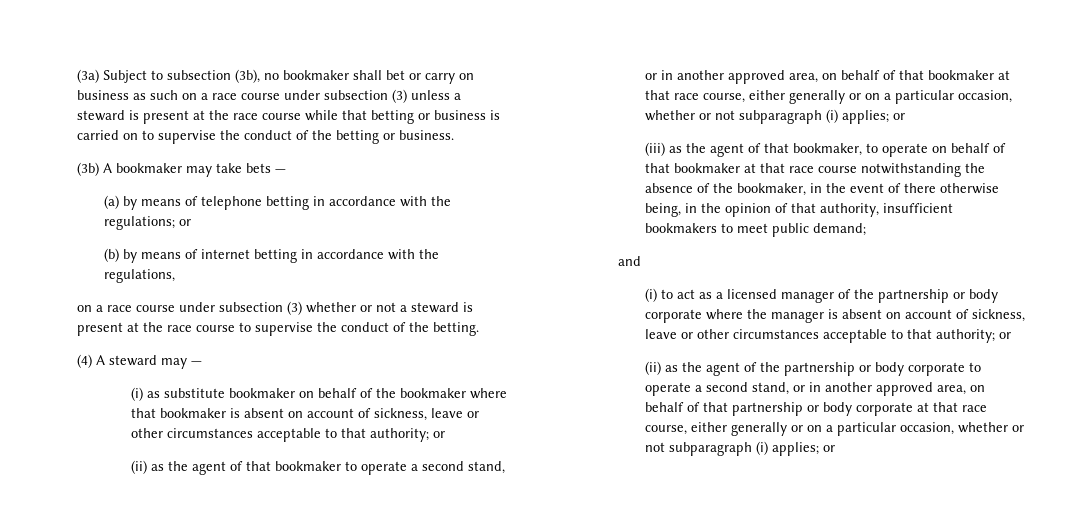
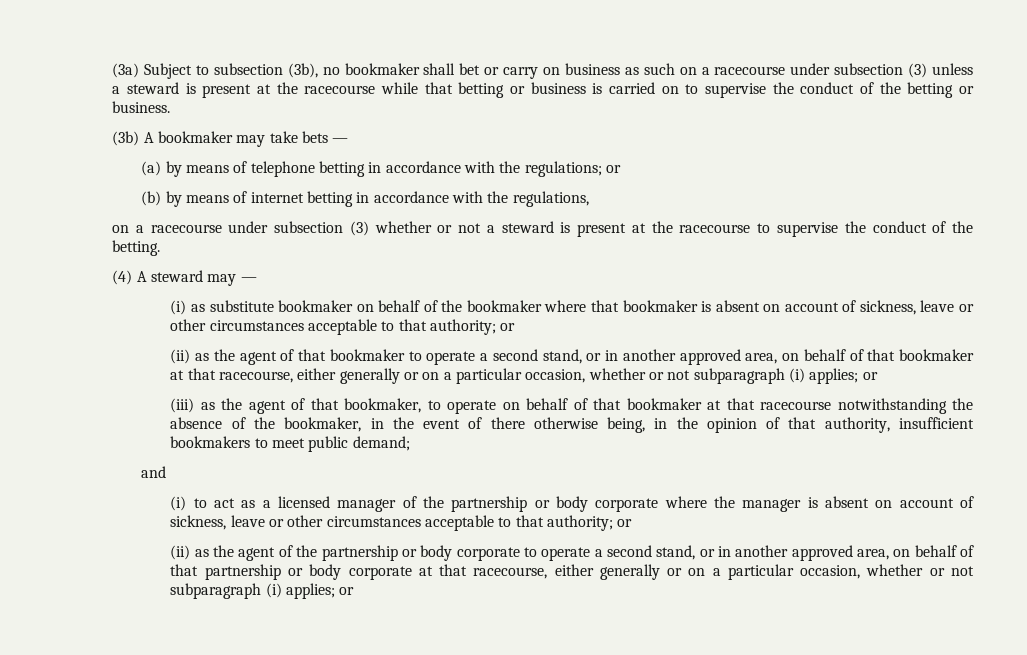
- (3a) Subject to subsection (3b), no bookmaker shall bet or carry on business as such on a race course under subsection (3) unless a steward is present at the race course while that betting or business is carried on to supervise the conduct of the betting or business.
+ (3a) Subject to subsection (3b), no bookmaker shall bet or carry on business as such on a racecourse under subsection (3) unless a steward is present at the racecourse while that betting or business is carried on to supervise the conduct of the betting or business.
- on a race course under subsection (3) whether or not a steward is present at the race course to supervise the conduct of the betting.
+ on a racecourse under subsection (3) whether or not a steward is present at the racecourse to supervise the conduct of the betting.
- (ii) as the agent of that bookmaker to operate a second stand, or in another approved area, on behalf of that bookmaker at that race course, either generally or on a particular occasion, whether or not subparagraph (i) applies; or
+ (ii) as the agent of that bookmaker to operate a second stand, or in another approved area, on behalf of that bookmaker at that racecourse, either generally or on a particular occasion, whether or not subparagraph (i) applies; or
- (iii) as the agent of that bookmaker, to operate on behalf of that bookmaker at that race course notwithstanding the absence of the bookmaker, in the event of there otherwise being, in the opinion of that authority, insufficient bookmakers to meet public demand;
+ (iii) as the agent of that bookmaker, to operate on behalf of that bookmaker at that racecourse notwithstanding the absence of the bookmaker, in the event of there otherwise being, in the opinion of that authority, insufficient bookmakers to meet public demand;
- (ii) as the agent of the partnership or body corporate to operate a second stand, or in another approved area, on behalf of that partnership or body corporate at that race course, either generally or on a particular occasion, whether or not subparagraph (i) applies; or
+ (ii) as the agent of the partnership or body corporate to operate a second stand, or in another approved area, on behalf of that partnership or body corporate at that racecourse, either generally or on a particular occasion, whether or not subparagraph (i) applies; or

